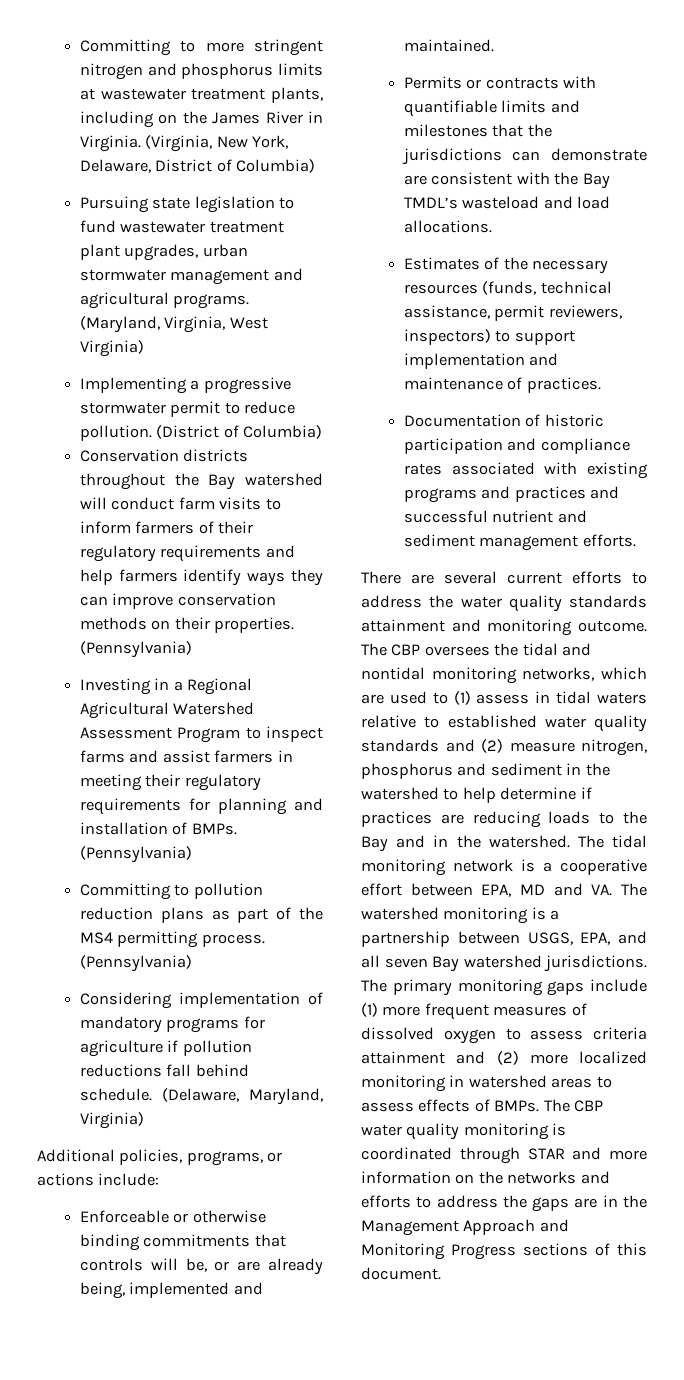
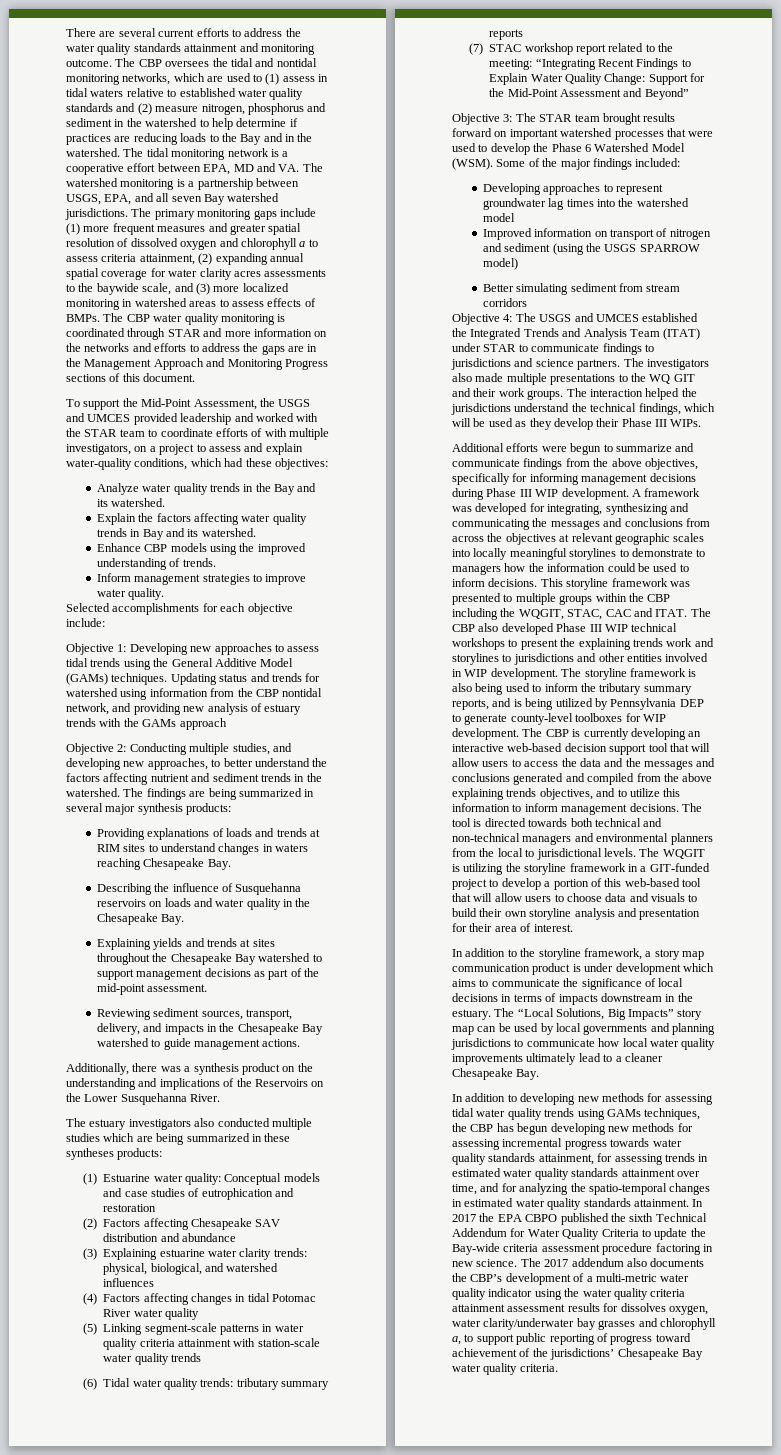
- Committing to more stringent nitrogen and phosphorus limits at wastewater treatment plants, including on the James River in Virginia. (Virginia, New York, Delaware, District of Columbia)
- Pursuing state legislation to fund wastewater treatment plant upgrades, urban stormwater management and agricultural programs. (Maryland, Virginia, West Virginia)
- Implementing a progressive stormwater permit to reduce pollution. (District of Columbia)
- Conservation districts throughout the Bay watershed will conduct farm visits to inform farmers of their regulatory requirements and help farmers identify ways they can improve conservation methods on their properties. (Pennsylvania)
- Investing in a Regional Agricultural Watershed Assessment Program to inspect farms and assist farmers in meeting their regulatory requirements for planning and installation of BMPs. (Pennsylvania)
- Committing to pollution reduction plans as part of the MS4 permitting process. (Pennsylvania)
- Considering implementation of mandatory programs for agriculture if pollution reductions fall behind schedule. (Delaware, Maryland, Virginia)
- Additional policies, programs, or actions include:
- Enforceable or otherwise binding commitments that controls will be, or are already being, implemented and maintained.
- Permits or contracts with quantifiable limits and milestones that the jurisdictions can demonstrate are consistent with the Bay TMDL’s wasteload and load allocations.
- Estimates of the necessary resources (funds, technical assistance, permit reviewers, inspectors) to support implementation and maintenance of practices.
- Documentation of historic participation and compliance rates associated with existing programs and practices and successful nutrient and sediment management efforts.
- The primary monitoring gaps include (1) more frequent measures of dissolved oxygen to assess criteria attainment and (2) more localized monitoring in watershed areas to assess effects of BMPs.
+ The primary monitoring gaps include (1) more frequent measures and greater spatial resolution of dissolved oxygen and chlorophyll a to assess criteria attainment, (2) expanding annual spatial coverage for water clarity acres assessments to the baywide scale, and (3) more localized monitoring in watershed areas to assess effects of BMPs.
+ To support the Mid-Point Assessment, the USGS and UMCES provided leadership and worked with the STAR team to coordinate efforts of with multiple investigators, on a project to assess and explain water-quality conditions, which had these objectives:
+ Analyze water quality trends in the Bay and its watershed.
+ Explain the factors affecting water quality trends in Bay and its watershed.
+ Enhance CBP models using the improved understanding of trends.
+ Inform management strategies to improve water quality.
+ Selected accomplishments for each objective include:
+ Objective 1: Developing new approaches to assess tidal trends using the General Additive Model (GAMs) techniques. Updating status and trends for watershed using information from the CBP nontidal network, and providing new analysis of estuary trends with the GAMs approach
+ Objective 2: Conducting multiple studies, and developing new approaches, to better understand the factors affecting nutrient and sediment trends in the watershed. The findings are being summarized in several major synthesis products:
+ Providing explanations of loads and trends at RIM sites to understand changes in waters reaching Chesapeake Bay.
+ Describing the influence of Susquehanna reservoirs on loads and water quality in the Chesapeake Bay.
+ Explaining yields and trends at sites throughout the Chesapeake Bay watershed to support management decisions as part of the mid-point assessment.
+ Reviewing sediment sources, transport, delivery, and impacts in the Chesapeake Bay watershed to guide management actions.
+ Additionally, there was a synthesis product on the understanding and implications of the Reservoirs on the Lower Susquehanna River.
+ The estuary investigators also conducted multiple studies which are being summarized in these syntheses products:
+ (1) Estuarine water quality: Conceptual models and case studies of eutrophication and restoration
+ (2) Factors affecting Chesapeake SAV distribution and abundance
+ (3) Explaining estuarine water clarity trends: physical, biological, and watershed influences
+ (4) Factors affecting changes in tidal Potomac River water quality
+ (5) Linking segment-scale patterns in water quality criteria attainment with station-scale water quality trends
+ (6) Tidal water quality trends: tributary summary reports
+ (7) STAC workshop report related to the meeting: “Integrating Recent Findings to Explain Water Quality Change: Support for the Mid-Point Assessment and Beyond”
+ Objective 3: The STAR team brought results forward on important watershed processes that were used to develop the Phase 6 Watershed Model (WSM). Some of the major findings included:
+ Developing approaches to represent groundwater lag times into the watershed model
+ Improved information on transport of nitrogen and sediment (using the USGS SPARROW model)
+ Better simulating sediment from stream corridors
+ Objective 4: The USGS and UMCES established the Integrated Trends and Analysis Team (ITAT) under STAR to communicate findings to jurisdictions and science partners. The investigators also made multiple presentations to the WQ GIT and their work groups. The interaction helped the jurisdictions understand the technical findings, which will be used as they develop their Phase III WIPs.
+ Additional efforts were begun to summarize and communicate findings from the above objectives, specifically for informing management decisions during Phase III WIP development. A framework was developed for integrating, synthesizing and communicating the messages and conclusions from across the objectives at relevant geographic scales into locally meaningful storylines to demonstrate to managers how the information could be used to inform decisions. This storyline framework was presented to multiple groups within the CBP including the WQGIT, STAC, CAC and ITAT. The CBP also developed Phase III WIP technical workshops to present the explaining trends work and storylines to jurisdictions and other entities involved in WIP development. The storyline framework is also being used to inform the tributary summary reports, and is being utilized by Pennsylvania DEP to generate county-level toolboxes for WIP development. The CBP is currently developing an interactive web-based decision support tool that will allow users to access the data and the messages and conclusions generated and compiled from the above explaining trends objectives, and to utilize this information to inform management decisions. The tool is directed towards both technical and non-technical managers and environmental planners from the local to jurisdictional levels. The WQGIT is utilizing the storyline framework in a GIT-funded project to develop a portion of this web-based tool that will allow users to choose data and visuals to build their own storyline analysis and presentation for their area of interest.
+ In addition to the storyline framework, a story map communication product is under development which aims to communicate the significance of local decisions in terms of impacts downstream in the estuary. The “Local Solutions, Big Impacts” story map can be used by local governments and planning jurisdictions to communicate how local water quality improvements ultimately lead to a cleaner Chesapeake Bay.
+ In addition to developing new methods for assessing tidal water quality trends using GAMs techniques, the CBP has begun developing new methods for assessing incremental progress towards water quality standards attainment, for assessing trends in estimated water quality standards attainment over time, and for analyzing the spatio-temporal changes in estimated water quality standards attainment. In 2017 the EPA CBPO published the sixth Technical Addendum for Water Quality Criteria to update the Bay-wide criteria assessment procedure factoring in new science. The 2017 addendum also documents the CBP’s development of a multi-metric water quality indicator using the water quality criteria attainment assessment results for dissolves oxygen, water clarity/underwater bay grasses and chlorophyll a, to support public reporting of progress toward achievement of the jurisdictions’ Chesapeake Bay water quality criteria.

